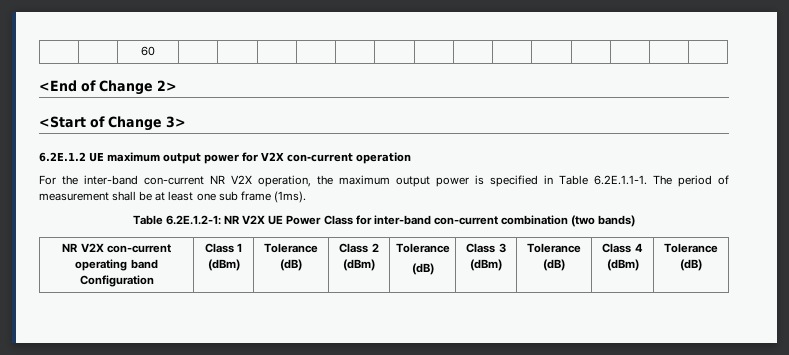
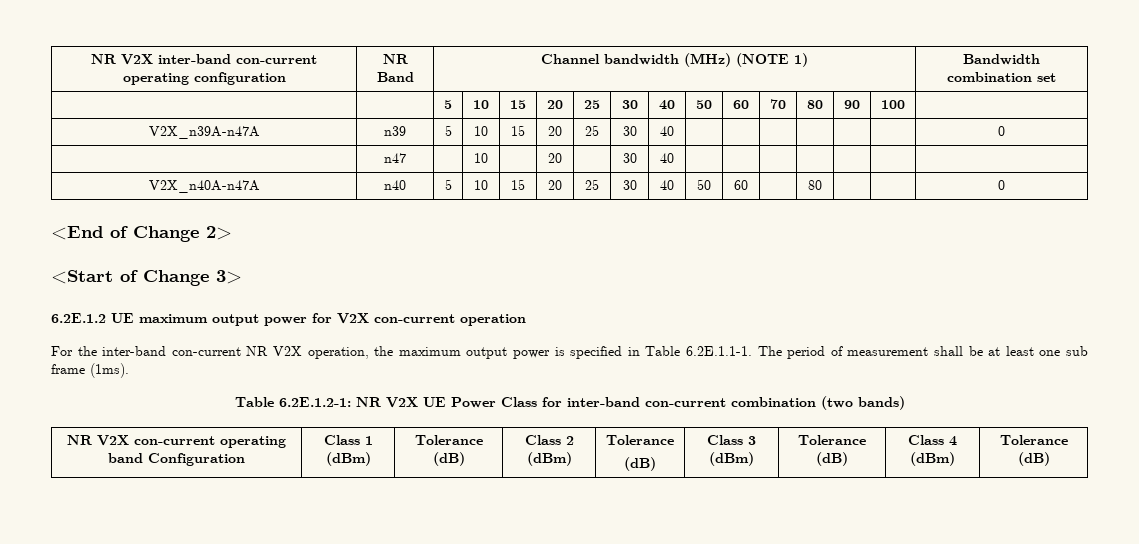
- | | 60 | | | | | | | | | | | | | |
+ NR V2X inter-band con-current operating configuration | NR Band | Channel bandwidth (MHz) (NOTE 1) | Bandwidth combination set
+ | | 5 | 10 | 15 | 20 | 25 | 30 | 40 | 50 | 60 | 70 | 80 | 90 | 100 |
+ V2X_n39A-n47A | n39 | 5 | 10 | 15 | 20 | 25 | 30 | 40 | | | | | | | 0
+ | n47 | | 10 | | 20 | | 30 | 40 | | | | | | |
+ V2X_n40A-n47A | n40 | 5 | 10 | 15 | 20 | 25 | 30 | 40 | 50 | 60 | | 80 | | | 0

